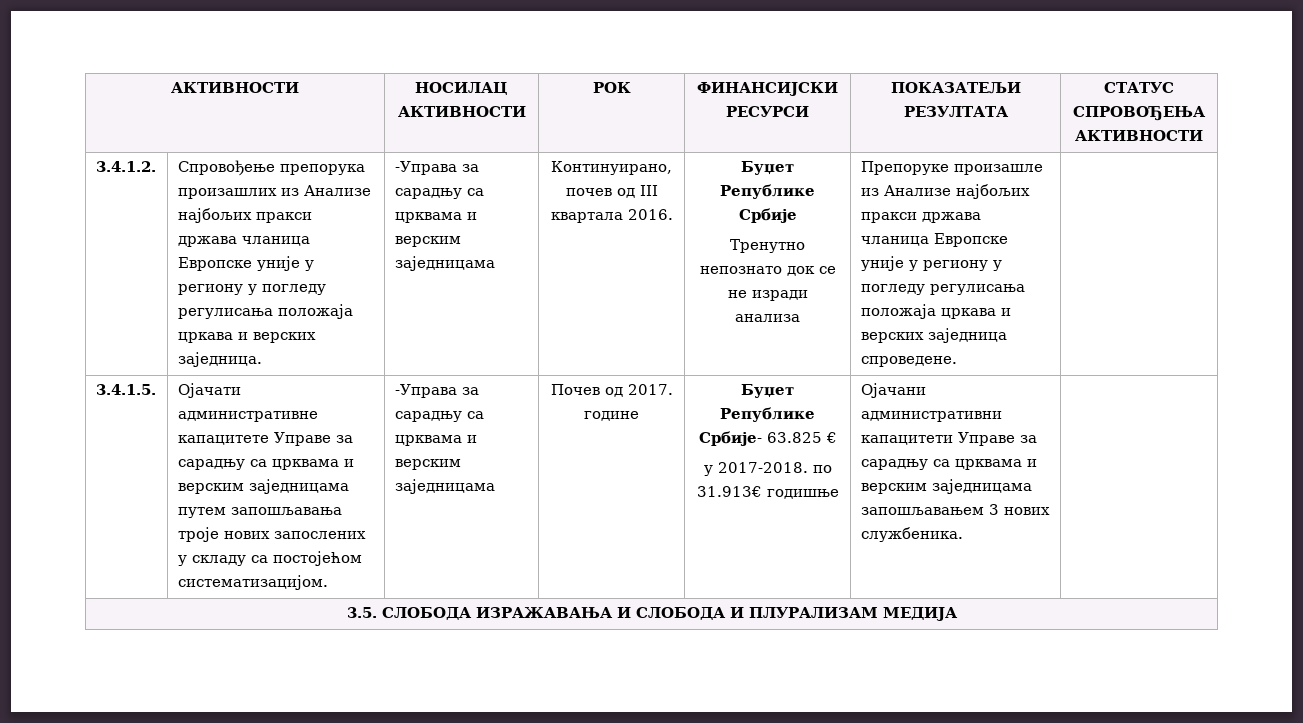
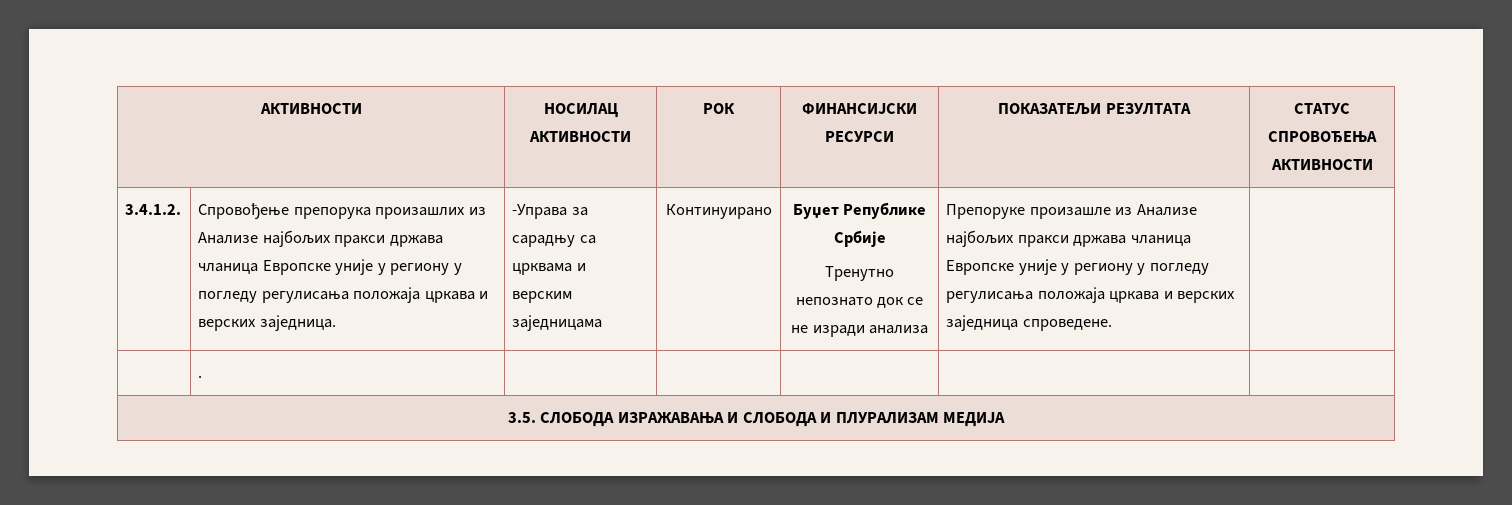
- Континуирано, почев од III квартала 2016.
+ Континуирано
- 3.4.1.5. | Ојачати административне капацитете Управе за сарадњу са црквама и верским заједницама путем запошљавања троје нових запослених у складу са постојећом систематизацијом. | -Управа за сарадњу са црквама и верским заједницама | Почев од 2017. године | Буџет Републике Србије- 63.825 €
- у 2017-2018. по 31.913€ годишње | Ојачани административни капацитети Управе за сарадњу са црквама и верским заједницама запошљавањем 3 нових службеника.
+ .

